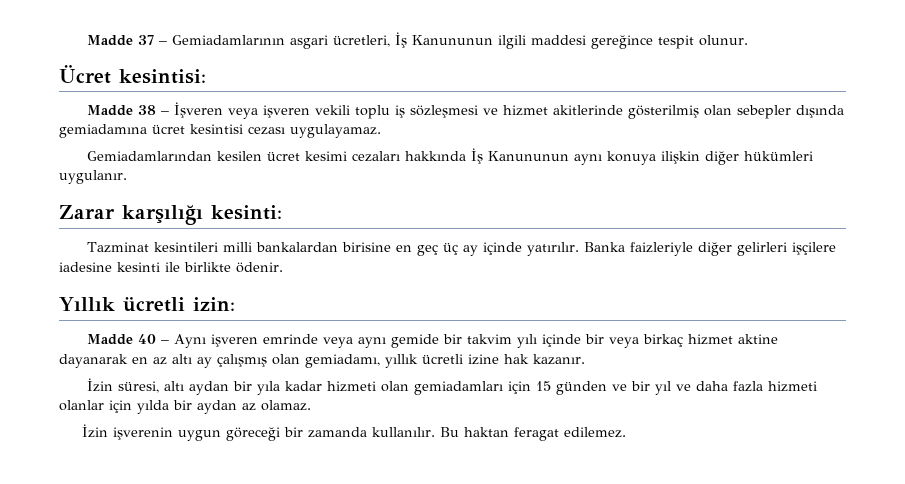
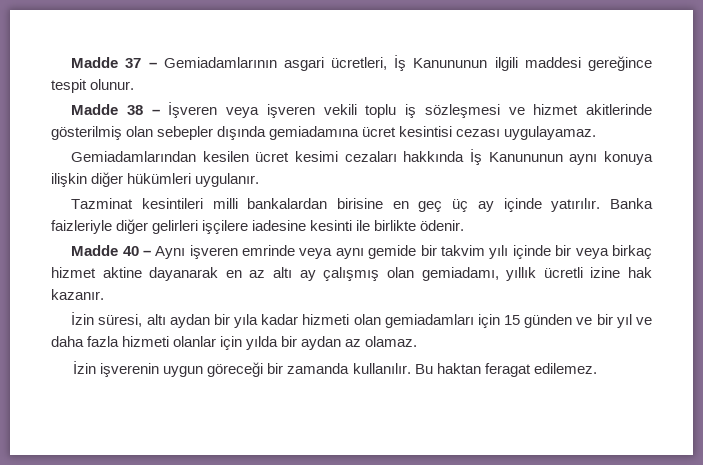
- Ücret kesintisi:
- Zarar karşılığı kesinti:
- Yıllık ücretli izin:

